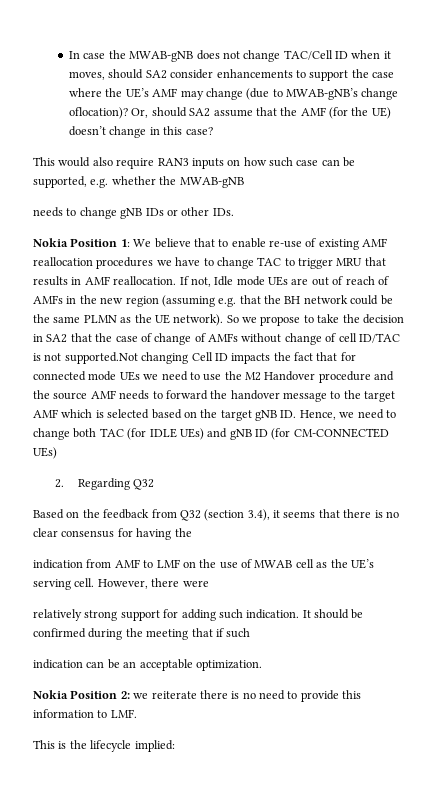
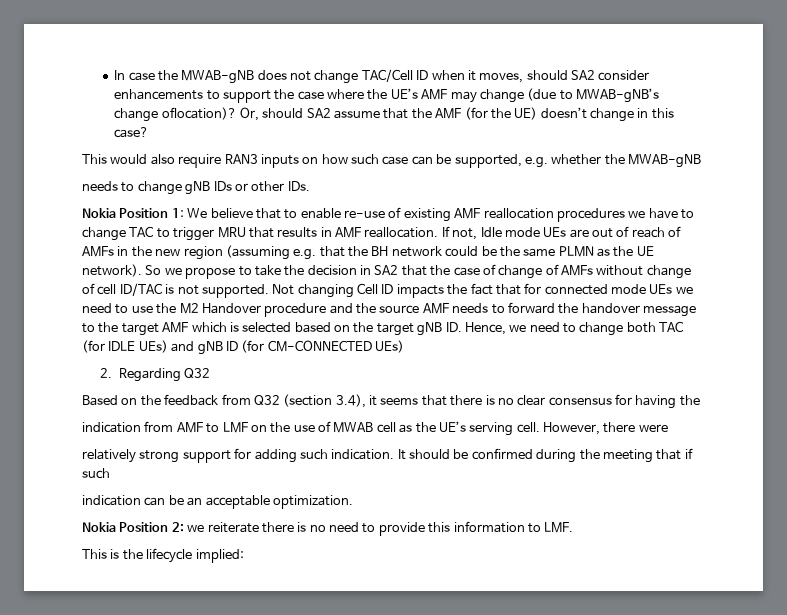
- So we propose to take the decision in SA2 that the case of change of AMFs without change of cell ID/TAC is not supported.Not changing Cell ID impacts the fact that for connected mode UEs we need to use the M2 Handover procedure and the source AMF needs to forward the handover message to the target AMF which is selected based on the target gNB ID. Hence, we need to change both TAC (for IDLE UEs) and gNB ID (for CM-CONNECTED UEs)
+ So we propose to take the decision in SA2 that the case of change of AMFs without change of cell ID/TAC is not supported. Not changing Cell ID impacts the fact that for connected mode UEs we need to use the M2 Handover procedure and the source AMF needs to forward the handover message to the target AMF which is selected based on the target gNB ID. Hence, we need to change both TAC (for IDLE UEs) and gNB ID (for CM-CONNECTED UEs)

